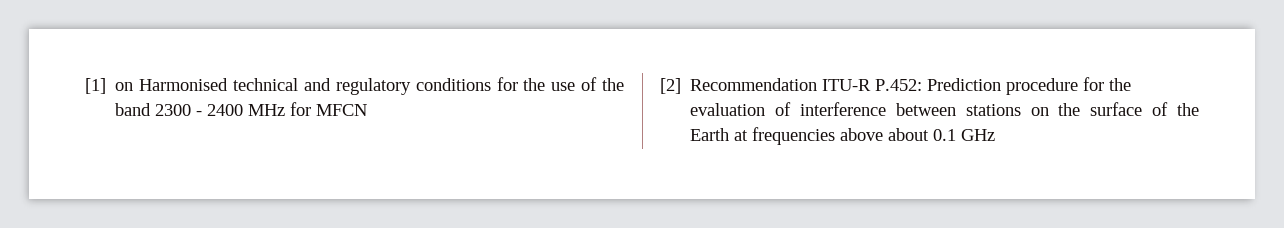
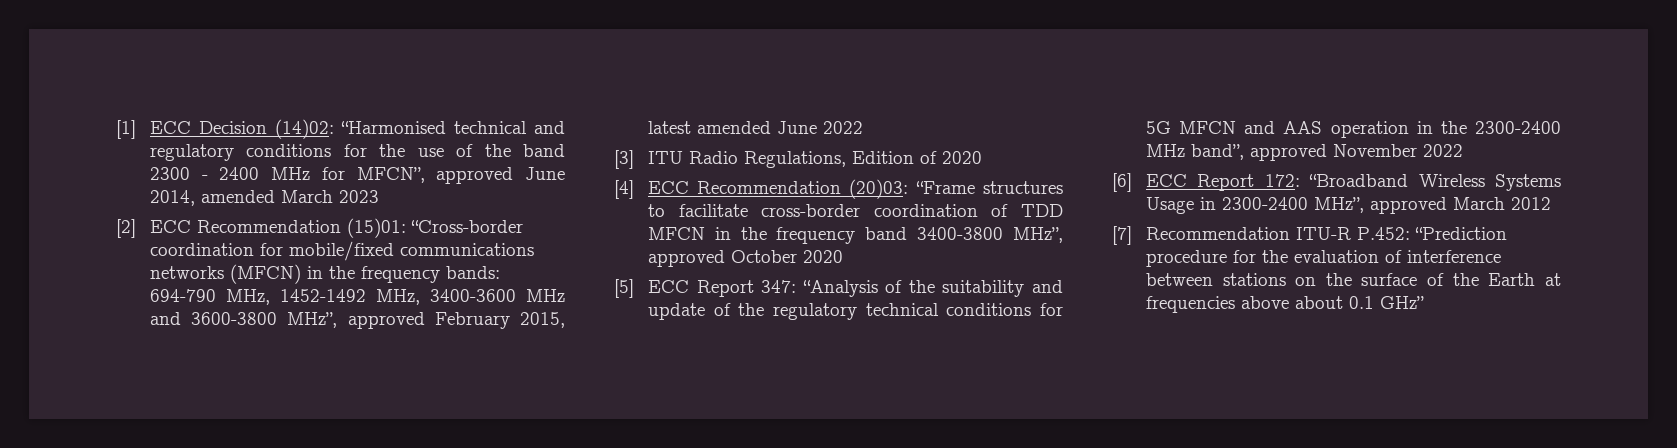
- [1] on Harmonised technical and regulatory conditions for the use of the band 2300 - 2400 MHz for MFCN
- [2] Recommendation ITU-R P.452: Prediction procedure for the evaluation of interference between stations on the surface of the Earth at frequencies above about 0.1 GHz
+ [1] ECC Decision (14)02: “Harmonised technical and regulatory conditions for the use of the band 2300 - 2400 MHz for MFCN”, approved June 2014, amended March 2023
+ [2] ECC Recommendation (15)01: “Cross-border coordination for mobile/fixed communications networks (MFCN) in the frequency bands: 694-790 MHz, 1452-1492 MHz, 3400-3600 MHz and 3600-3800 MHz”, approved February 2015, latest amended June 2022
+ [3] ITU Radio Regulations, Edition of 2020
+ [4] ECC Recommendation (20)03: “Frame structures to facilitate cross-border coordination of TDD MFCN in the frequency band 3400-3800 MHz”, approved October 2020
+ [5] ECC Report 347: “Analysis of the suitability and update of the regulatory technical conditions for 5G MFCN and AAS operation in the 2300-2400 MHz band”, approved November 2022
+ [6] ECC Report 172: “Broadband Wireless Systems Usage in 2300-2400 MHz”, approved March 2012
+ [7] Recommendation ITU-R P.452: “Prediction procedure for the evaluation of interference between stations on the surface of the Earth at frequencies above about 0.1 GHz”

